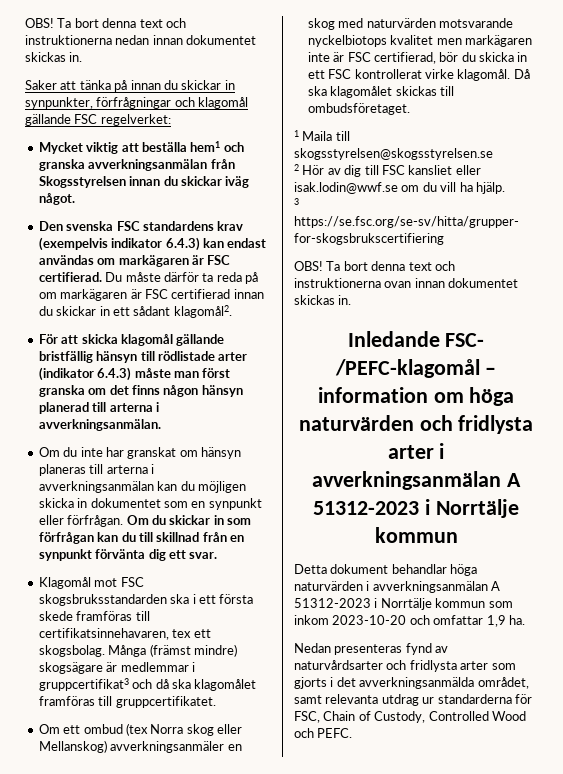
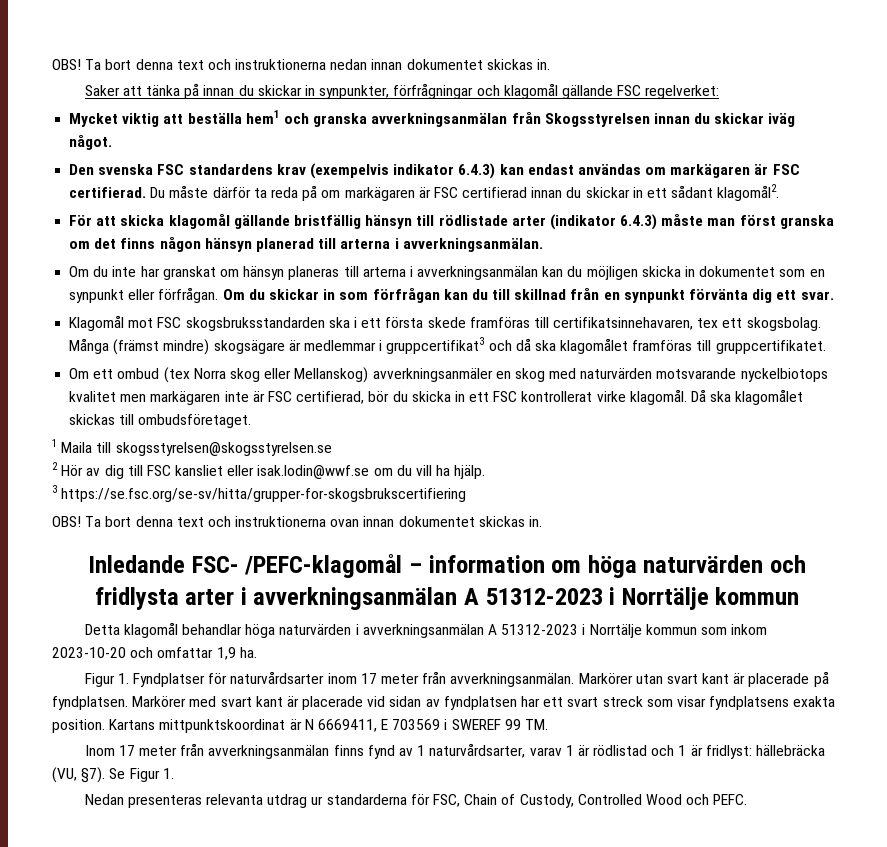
- Detta dokument behandlar höga naturvärden i avverkningsanmälan A 51312-2023 i Norrtälje kommun som inkom 2023-10-20 och omfattar 1,9 ha.
+ Detta klagomål behandlar höga naturvärden i avverkningsanmälan A 51312-2023 i Norrtälje kommun som inkom 2023-10-20 och omfattar 1,9 ha.
- Nedan presenteras fynd av naturvårdsarter och fridlysta arter som gjorts i det avverkningsanmälda området, samt relevanta utdrag ur standarderna för FSC, Chain of Custody, Controlled Wood och PEFC.
+ Figur 1. Fyndplatser för naturvårdsarter inom 17 meter från avverkningsanmälan. Markörer utan svart kant är placerade på fyndplatsen. Markörer med svart kant är placerade vid sidan av fyndplatsen har ett svart streck som visar fyndplatsens exakta position. Kartans mittpunktskoordinat är N 6669411, E 703569 i SWEREF 99 TM.
+ Inom 17 meter från avverkningsanmälan finns fynd av 1 naturvårdsarter, varav 1 är rödlistad och 1 är fridlyst: hällebräcka (VU, §7). Se Figur 1.
+ Nedan presenteras relevanta utdrag ur standarderna för FSC, Chain of Custody, Controlled Wood och PEFC.

